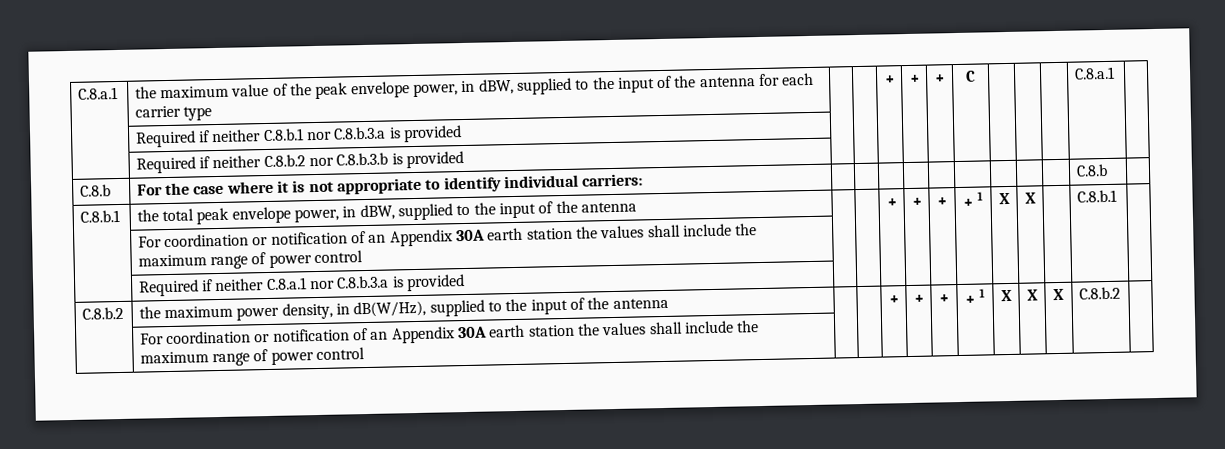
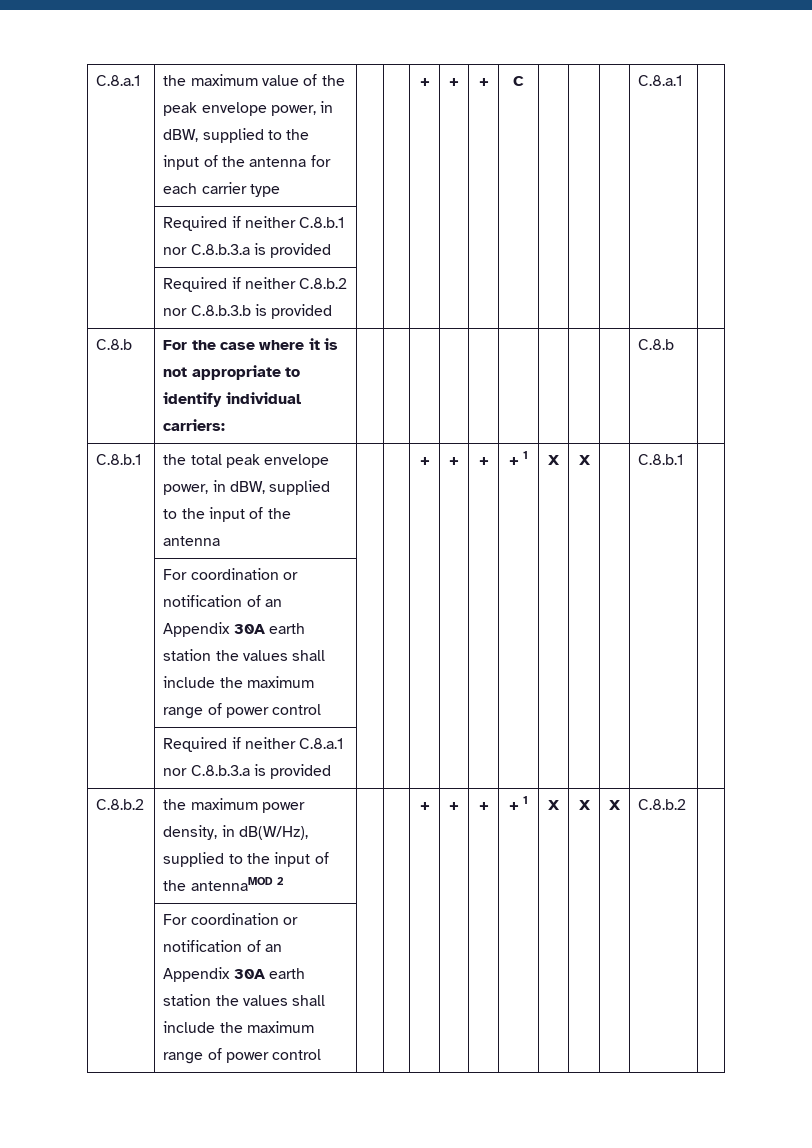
- C.8.b.2 | the maximum power density, in dB(W/Hz), supplied to the input of the antenna | | | + | + | + | + 1 | X | X | X | C.8.b.2 |
+ C.8.b.2 | the maximum power density, in dB(W/Hz), supplied to the input of the antennaMOD 2 | | | + | + | + | + 1 | X | X | X | C.8.b.2 |

